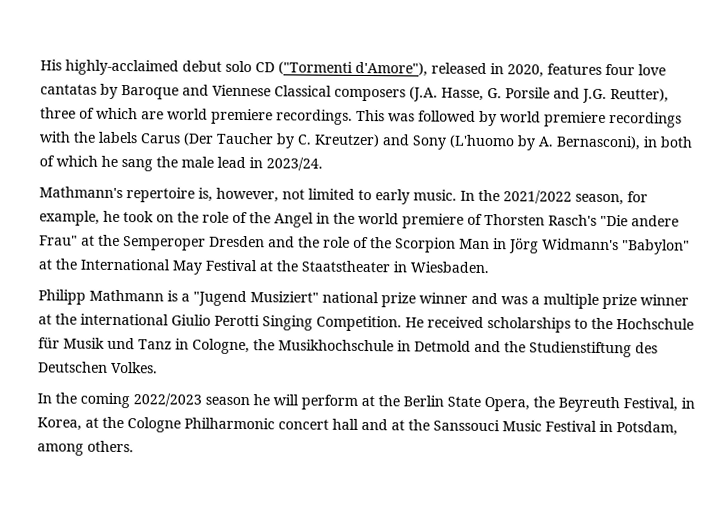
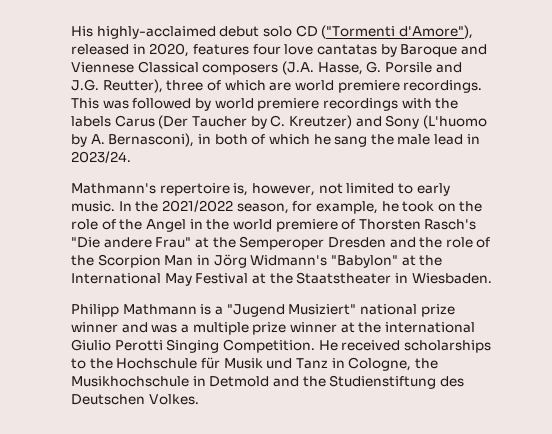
- In the coming 2022/2023 season he will perform at the Berlin State Opera, the Beyreuth Festival, in Korea, at the Cologne Philharmonic concert hall and at the Sanssouci Music Festival in Potsdam, among others.

